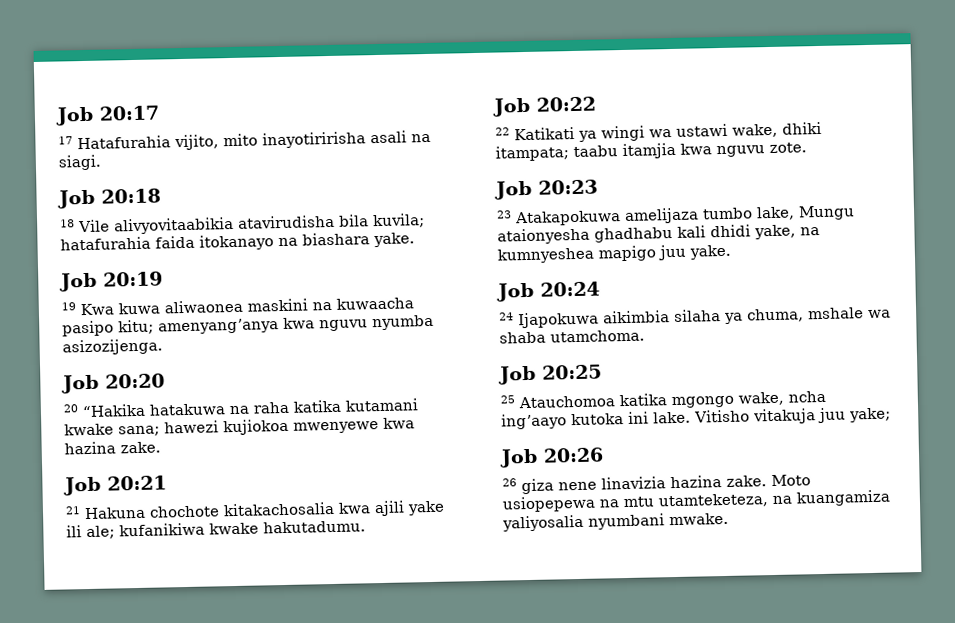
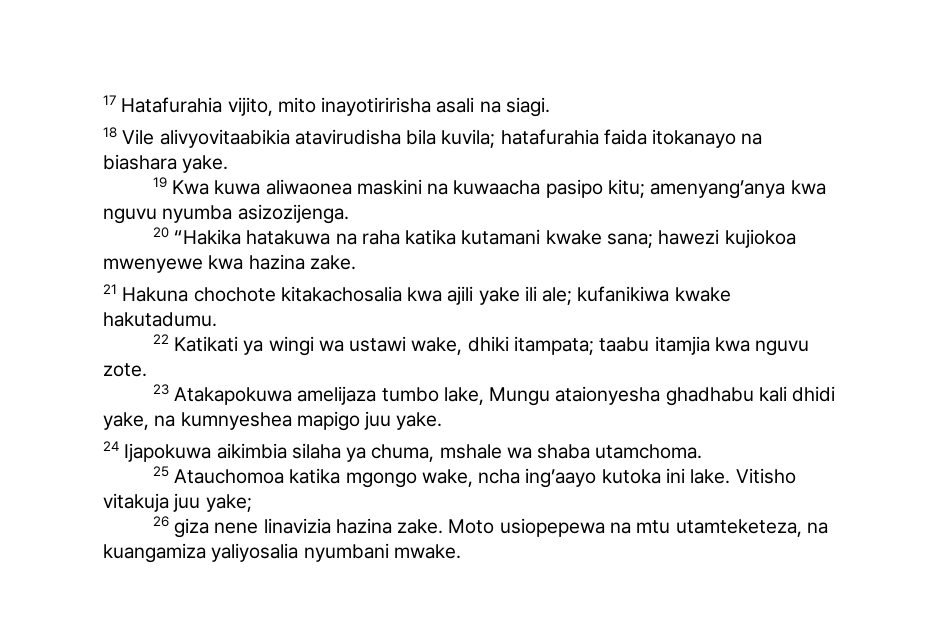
- Job 20:17
- Job 20:18
- Job 20:19
- Job 20:20
- Job 20:21
- Job 20:22
- Job 20:23
- Job 20:24
- Job 20:25
- Job 20:26

